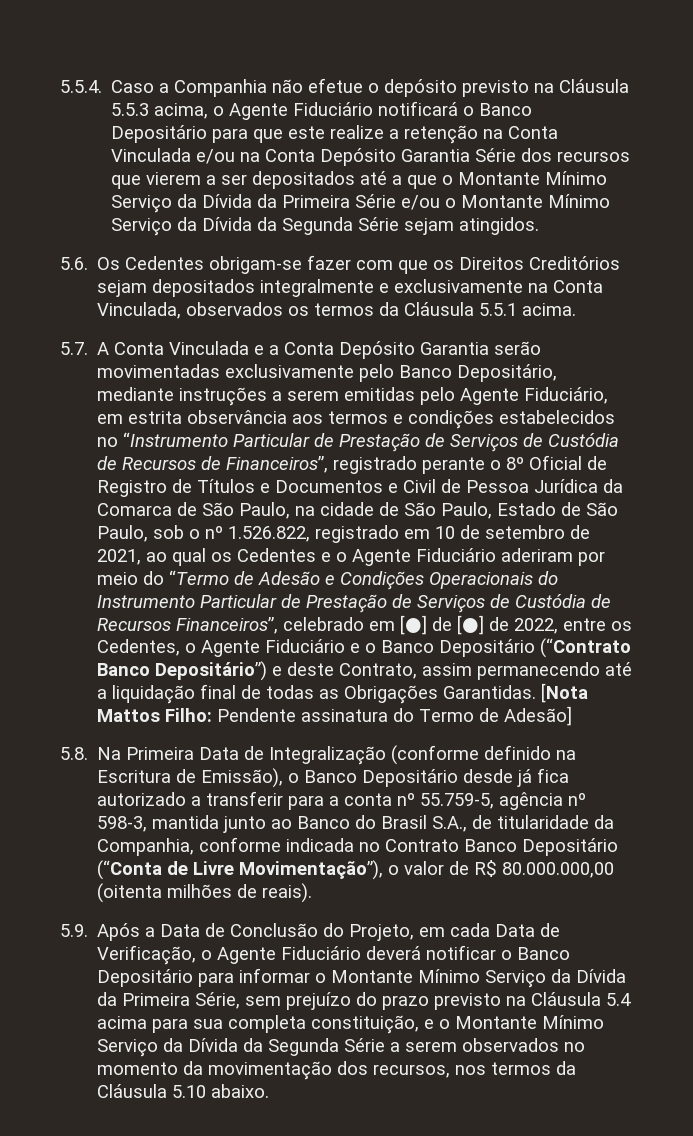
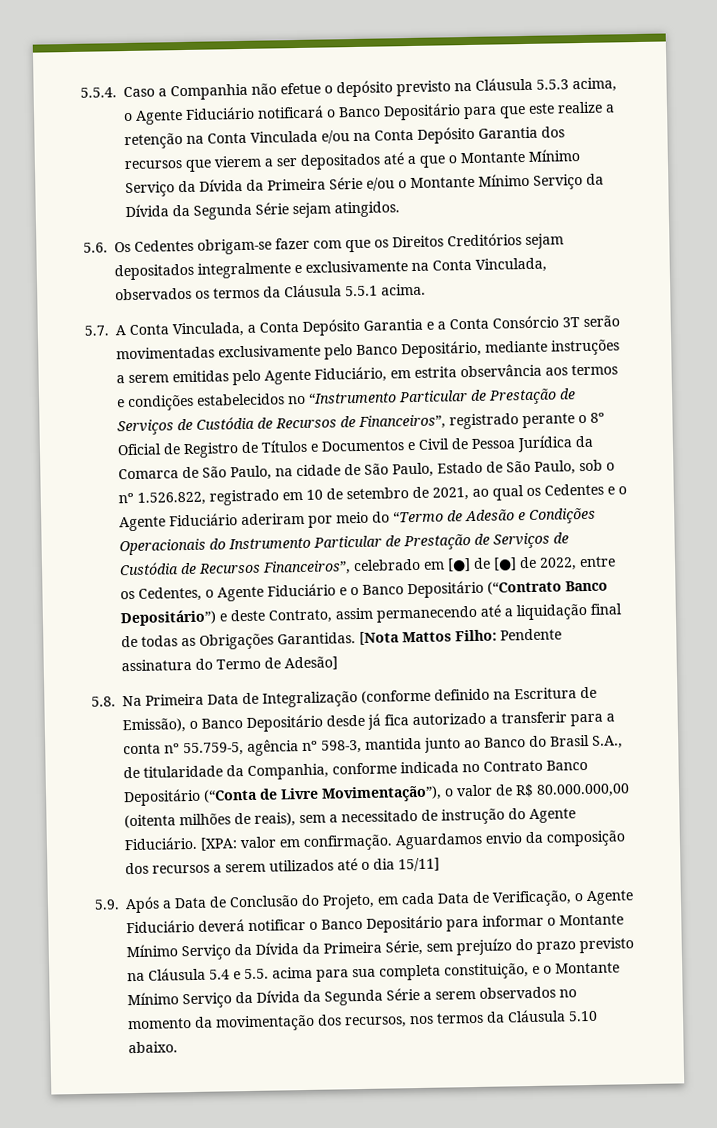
- 5.5.4. Caso a Companhia não efetue o depósito previsto na Cláusula 5.5.3 acima, o Agente Fiduciário notificará o Banco Depositário para que este realize a retenção na Conta Vinculada e/ou na Conta Depósito Garantia Série dos recursos que vierem a ser depositados até a que o Montante Mínimo Serviço da Dívida da Primeira Série e/ou o Montante Mínimo Serviço da Dívida da Segunda Série sejam atingidos.
+ 5.5.4. Caso a Companhia não efetue o depósito previsto na Cláusula 5.5.3 acima, o Agente Fiduciário notificará o Banco Depositário para que este realize a retenção na Conta Vinculada e/ou na Conta Depósito Garantia dos recursos que vierem a ser depositados até a que o Montante Mínimo Serviço da Dívida da Primeira Série e/ou o Montante Mínimo Serviço da Dívida da Segunda Série sejam atingidos.
- 5.7. A Conta Vinculada e a Conta Depósito Garantia serão movimentadas exclusivamente pelo Banco Depositário, mediante instruções a serem emitidas pelo Agente Fiduciário, em estrita observância aos termos e condições estabelecidos no “Instrumento Particular de Prestação de Serviços de Custódia de Recursos de Financeiros”, registrado perante o 8º Oficial de Registro de Títulos e Documentos e Civil de Pessoa Jurídica da Comarca de São Paulo, na cidade de São Paulo, Estado de São Paulo, sob o nº 1.526.822, registrado em 10 de setembro de 2021, ao qual os Cedentes e o Agente Fiduciário aderiram por meio do “Termo de Adesão e Condições Operacionais do Instrumento Particular de Prestação de Serviços de Custódia de Recursos Financeiros”, celebrado em [●] de [●] de 2022, entre os Cedentes, o Agente Fiduciário e o Banco Depositário (“Contrato Banco Depositário”) e deste Contrato, assim permanecendo até a liquidação final de todas as Obrigações Garantidas.
+ 5.7. A Conta Vinculada, a Conta Depósito Garantia e a Conta Consórcio 3T serão movimentadas exclusivamente pelo Banco Depositário, mediante instruções a serem emitidas pelo Agente Fiduciário, em estrita observância aos termos e condições estabelecidos no “Instrumento Particular de Prestação de Serviços de Custódia de Recursos de Financeiros”, registrado perante o 8º Oficial de Registro de Títulos e Documentos e Civil de Pessoa Jurídica da Comarca de São Paulo, na cidade de São Paulo, Estado de São Paulo, sob o nº 1.526.822, registrado em 10 de setembro de 2021, ao qual os Cedentes e o Agente Fiduciário aderiram por meio do “Termo de Adesão e Condições Operacionais do Instrumento Particular de Prestação de Serviços de Custódia de Recursos Financeiros”, celebrado em [●] de [●] de 2022, entre os Cedentes, o Agente Fiduciário e o Banco Depositário (“Contrato Banco Depositário”) e deste Contrato, assim permanecendo até a liquidação final de todas as Obrigações Garantidas.
- 5.8. Na Primeira Data de Integralização (conforme definido na Escritura de Emissão), o Banco Depositário desde já fica autorizado a transferir para a conta nº 55.759-5, agência nº 598-3, mantida junto ao Banco do Brasil S.A., de titularidade da Companhia, conforme indicada no Contrato Banco Depositário (“Conta de Livre Movimentação”), o valor de R$ 80.000.000,00 (oitenta milhões de reais).
+ 5.8. Na Primeira Data de Integralização (conforme definido na Escritura de Emissão), o Banco Depositário desde já fica autorizado a transferir para a conta nº 55.759-5, agência nº 598-3, mantida junto ao Banco do Brasil S.A., de titularidade da Companhia, conforme indicada no Contrato Banco Depositário (“Conta de Livre Movimentação”), o valor de R$ 80.000.000,00 (oitenta milhões de reais), sem a necessitado de instrução do Agente Fiduciário. [XPA: valor em confirmação. Aguardamos envio da composição dos recursos a serem utilizados até o dia 15/11]
- 5.9. Após a Data de Conclusão do Projeto, em cada Data de Verificação, o Agente Fiduciário deverá notificar o Banco Depositário para informar o Montante Mínimo Serviço da Dívida da Primeira Série, sem prejuízo do prazo previsto na Cláusula 5.4 acima para sua completa constituição, e o Montante Mínimo Serviço da Dívida da Segunda Série a serem observados no momento da movimentação dos recursos, nos termos da Cláusula 5.10 abaixo.
+ 5.9. Após a Data de Conclusão do Projeto, em cada Data de Verificação, o Agente Fiduciário deverá notificar o Banco Depositário para informar o Montante Mínimo Serviço da Dívida da Primeira Série, sem prejuízo do prazo previsto na Cláusula 5.4 e 5.5. acima para sua completa constituição, e o Montante Mínimo Serviço da Dívida da Segunda Série a serem observados no momento da movimentação dos recursos, nos termos da Cláusula 5.10 abaixo.

